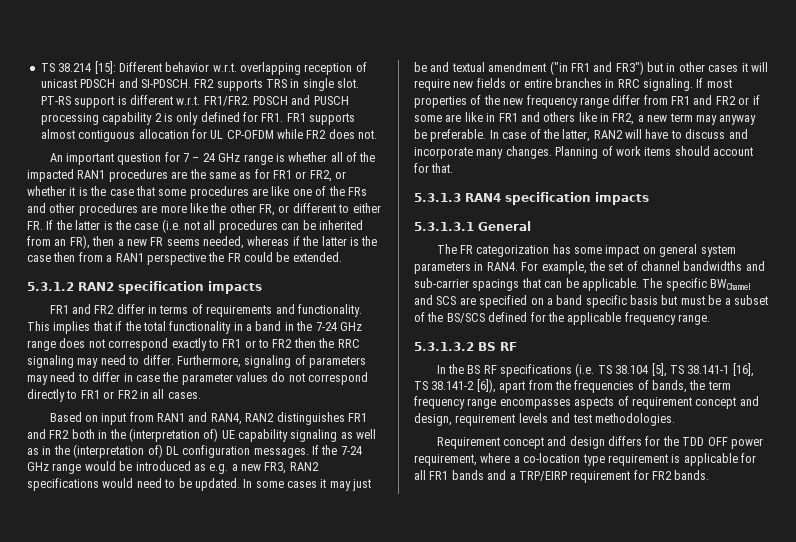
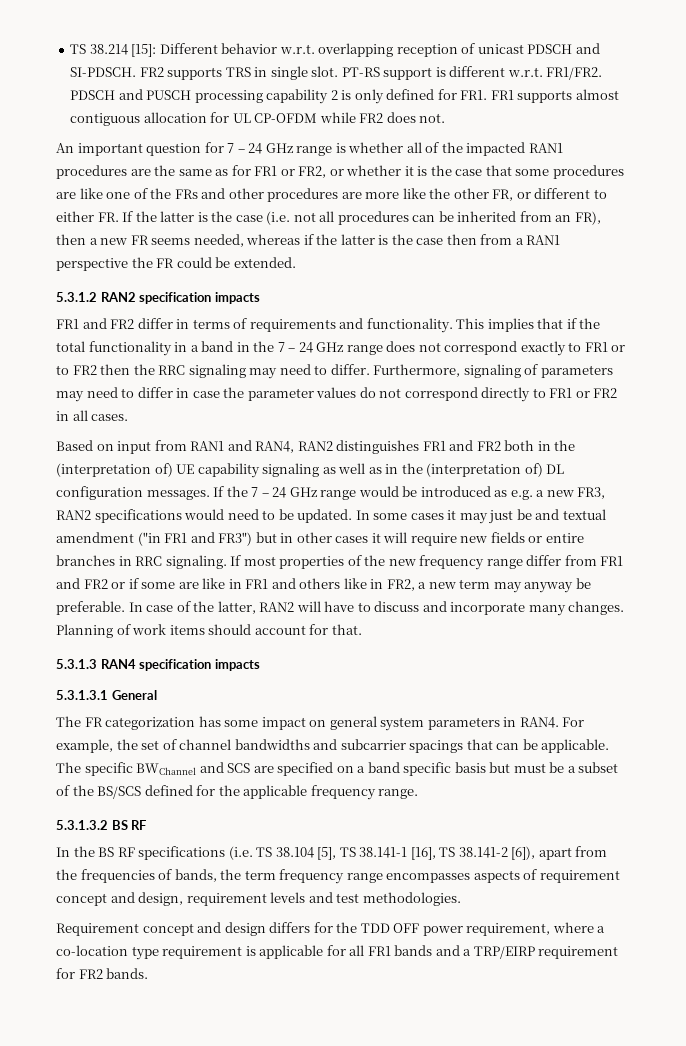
- This implies that if the total functionality in a band in the 7-24 GHz range does not correspond exactly to FR1 or to FR2 then the RRC signaling may need to differ.
+ This implies that if the total functionality in a band in the 7 – 24 GHz range does not correspond exactly to FR1 or to FR2 then the RRC signaling may need to differ.
- If the 7-24 GHz range would be introduced as e.g. a new FR3, RAN2 specifications would need to be updated.
+ If the 7 – 24 GHz range would be introduced as e.g. a new FR3, RAN2 specifications would need to be updated.
- For example, the set of channel bandwidths and sub-carrier spacings that can be applicable.
+ For example, the set of channel bandwidths and subcarrier spacings that can be applicable.

